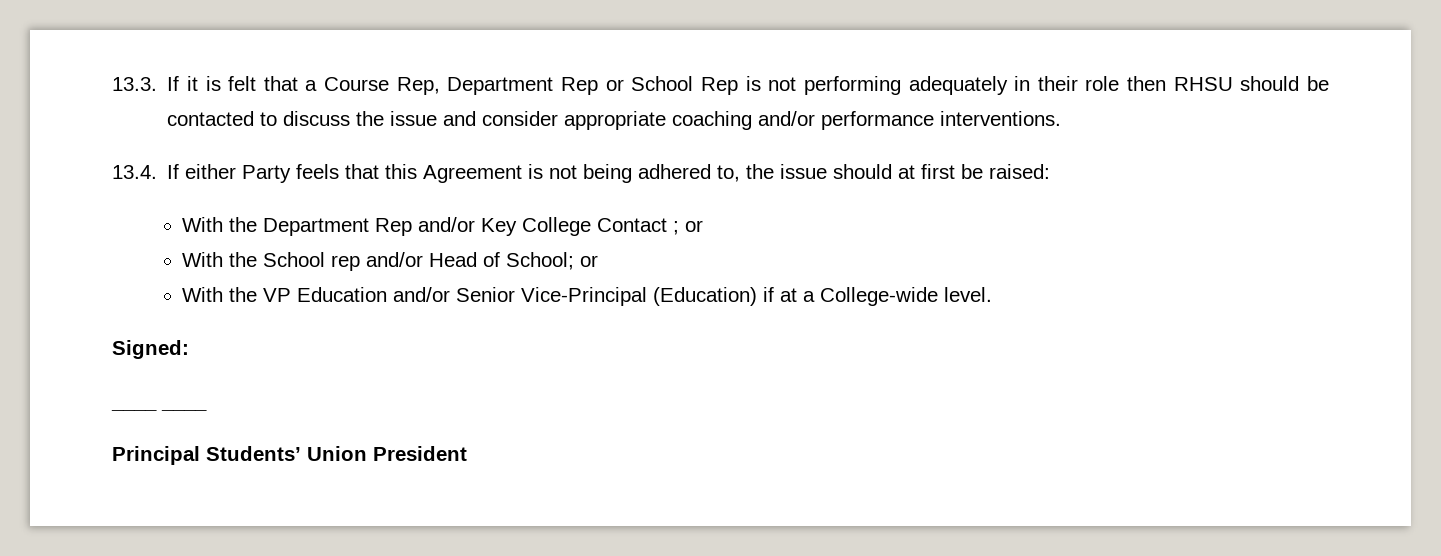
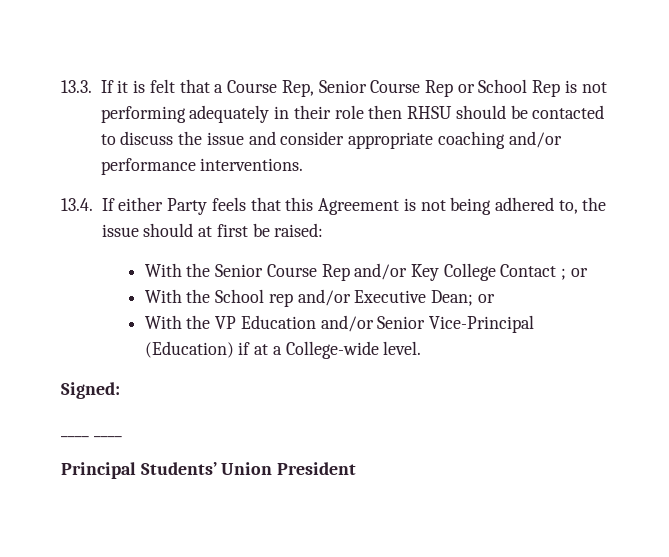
- 13.3. If it is felt that a Course Rep, Department Rep or School Rep is not performing adequately in their role then RHSU should be contacted to discuss the issue and consider appropriate coaching and/or performance interventions.
+ 13.3. If it is felt that a Course Rep, Senior Course Rep or School Rep is not performing adequately in their role then RHSU should be contacted to discuss the issue and consider appropriate coaching and/or performance interventions.
- With the Department Rep and/or Key College Contact ; or
+ With the Senior Course Rep and/or Key College Contact ; or
- With the School rep and/or Head of School; or
+ With the School rep and/or Executive Dean; or

